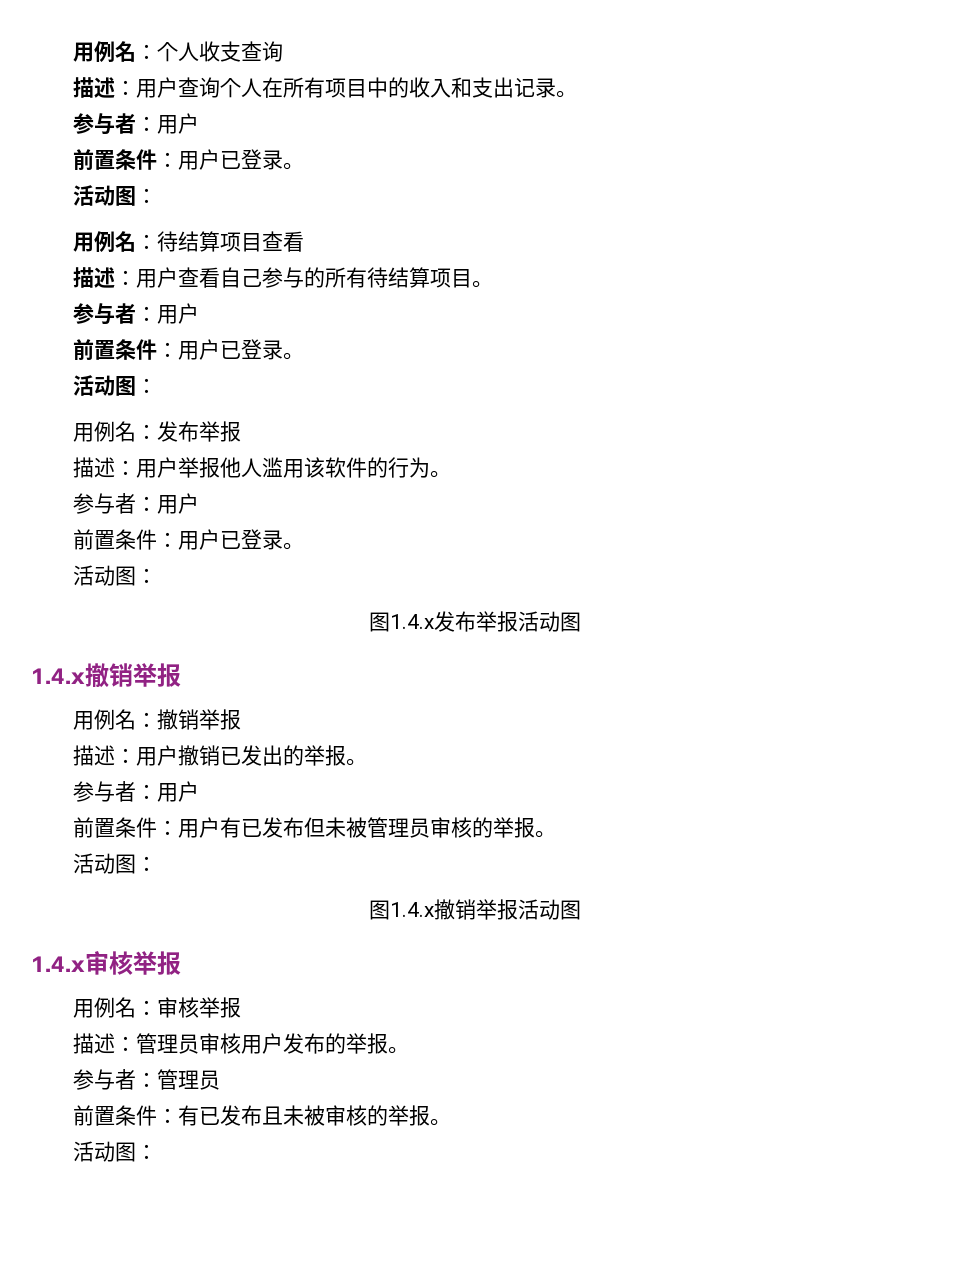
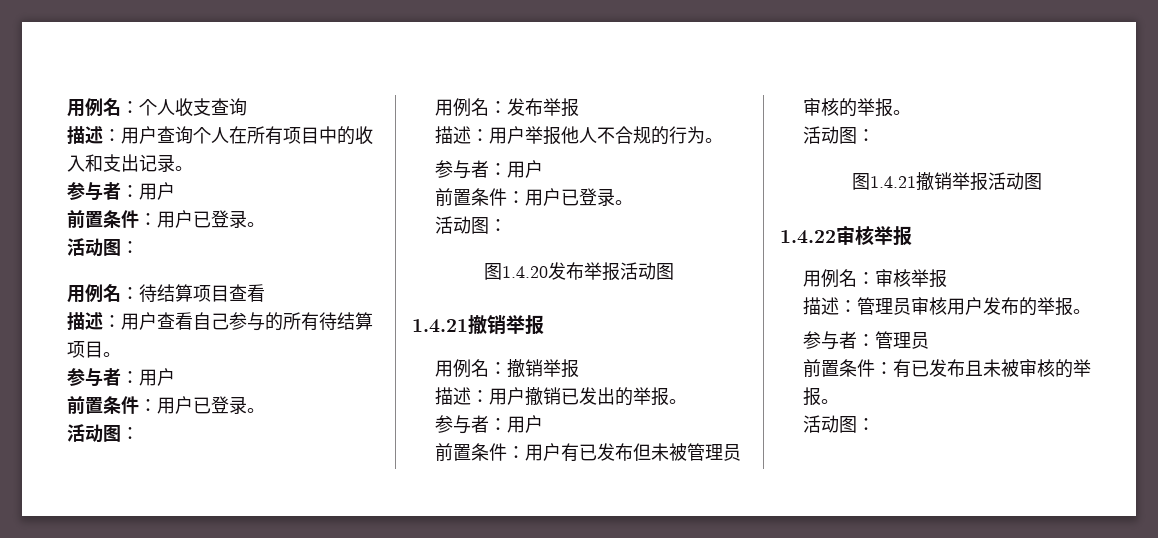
- 描述：用户举报他人滥用该软件的行为。
+ 描述：用户举报他人不合规的行为。
- 图1.4.x发布举报活动图
- 1.4.x撤销举报
+ 图1.4.20发布举报活动图
+ 1.4.21撤销举报
- 图1.4.x撤销举报活动图
+ 图1.4.21撤销举报活动图
- 1.4.x审核举报
+ 1.4.22审核举报

